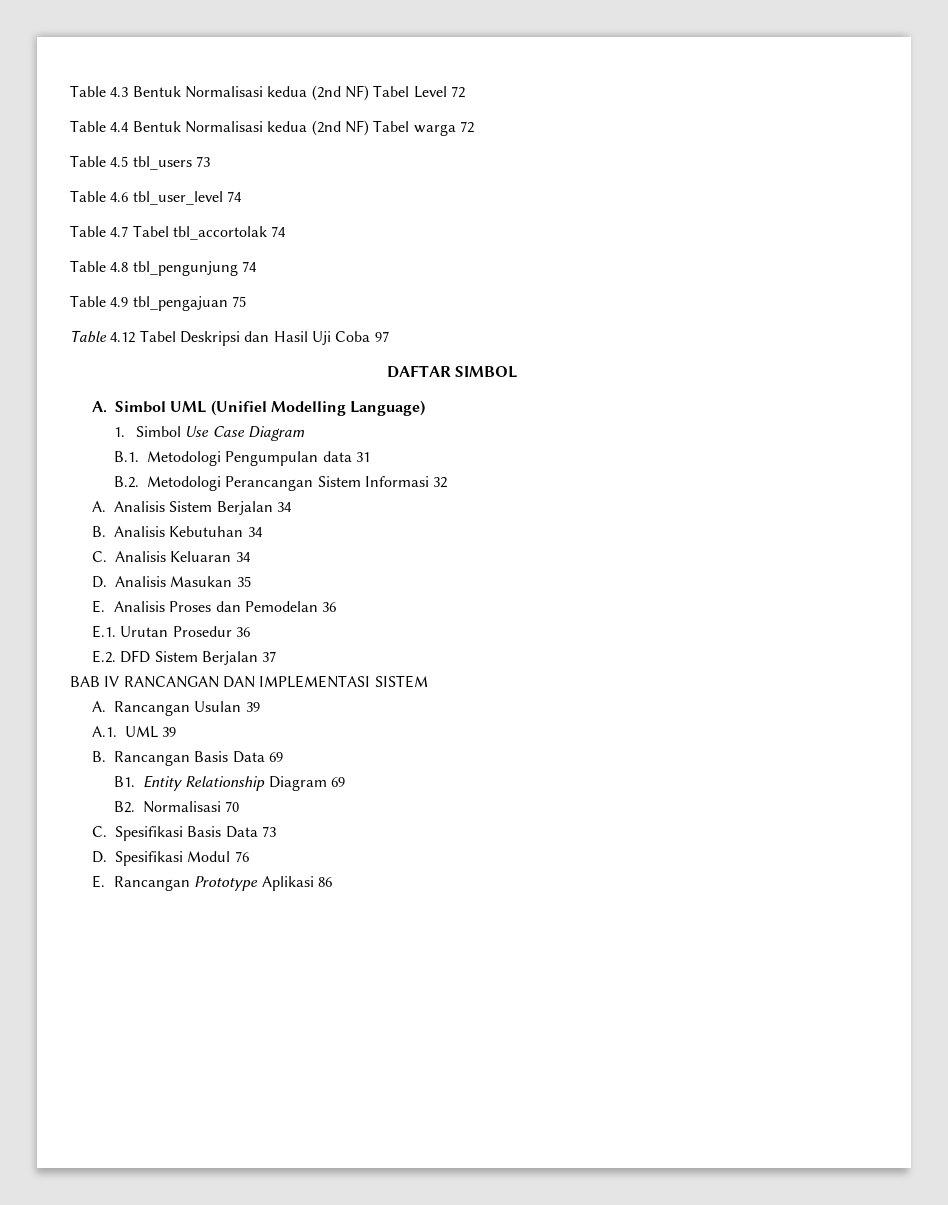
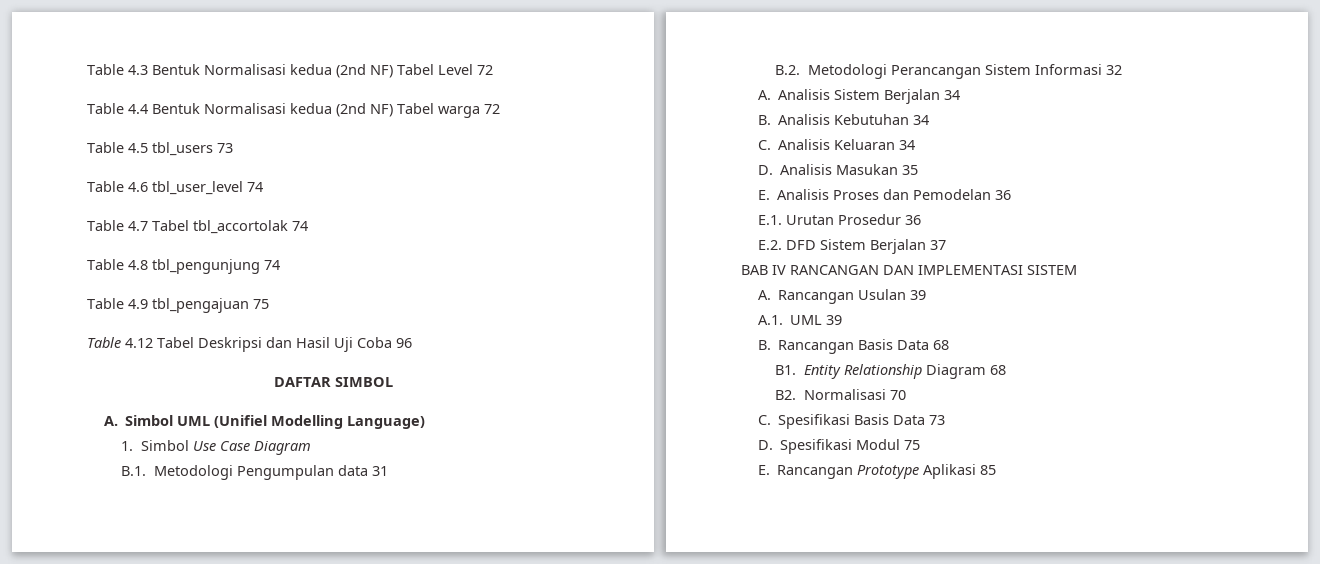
- Table 4.12 Tabel Deskripsi dan Hasil Uji Coba 97
+ Table 4.12 Tabel Deskripsi dan Hasil Uji Coba 96
- B. Rancangan Basis Data 69
+ B. Rancangan Basis Data 68
- B1. Entity Relationship Diagram 69
+ B1. Entity Relationship Diagram 68
- D. Spesifikasi Modul 76
+ D. Spesifikasi Modul 75
- E. Rancangan Prototype Aplikasi 86
+ E. Rancangan Prototype Aplikasi 85

